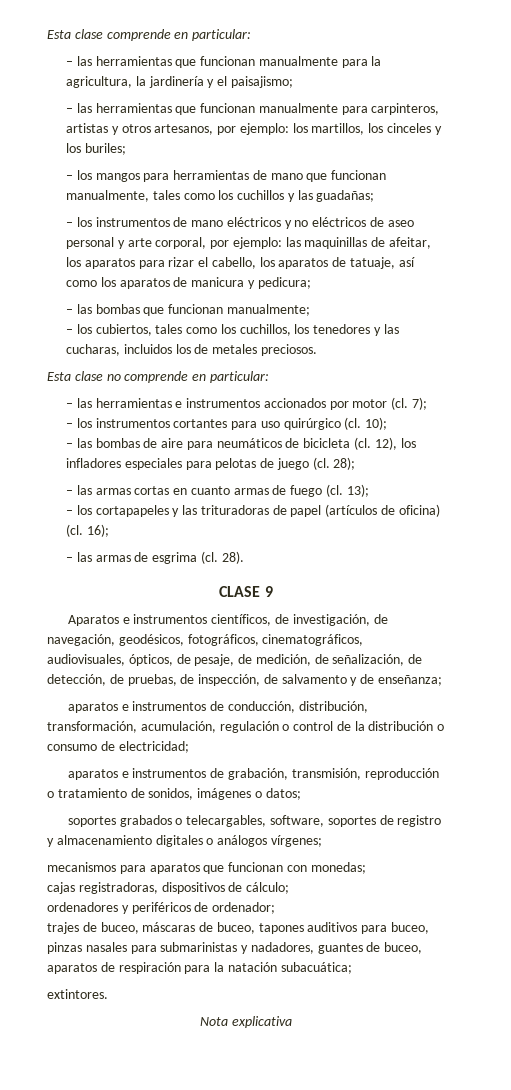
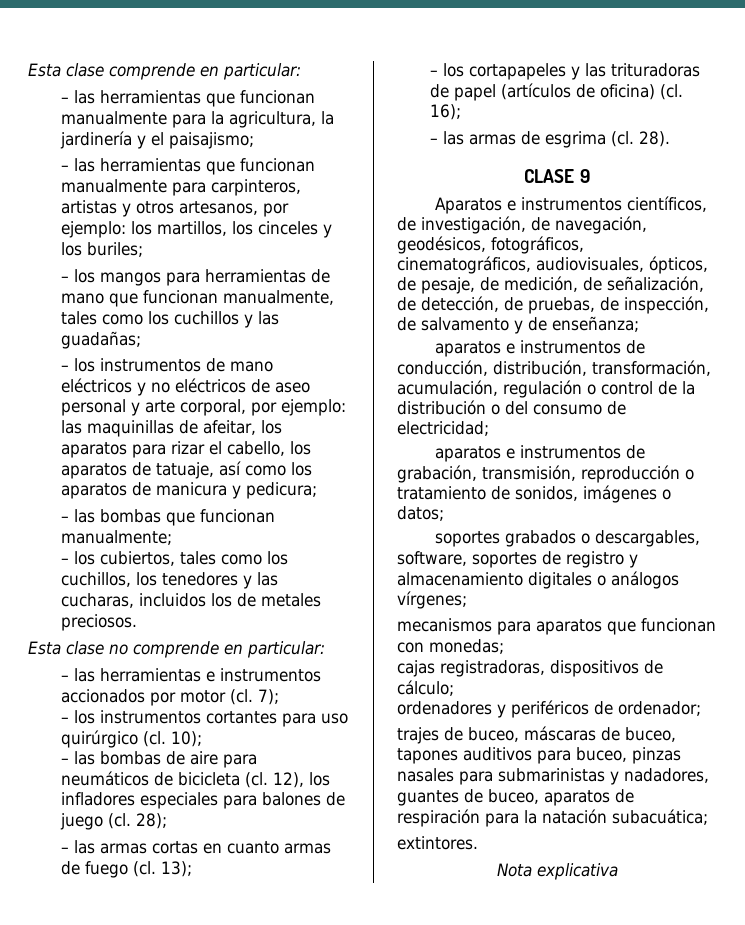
- 12), los infladores especiales para pelotas de juego (cl.
+ 12), los infladores especiales para balones de juego (cl.
- aparatos e instrumentos de conducción, distribución, transformación, acumulación, regulación o control de la distribución o consumo de electricidad;
+ aparatos e instrumentos de conducción, distribución, transformación, acumulación, regulación o control de la distribución o del consumo de electricidad;
- soportes grabados o telecargables, software, soportes de registro y almacenamiento digitales o análogos vírgenes;
+ soportes grabados o descargables, software, soportes de registro y almacenamiento digitales o análogos vírgenes;

